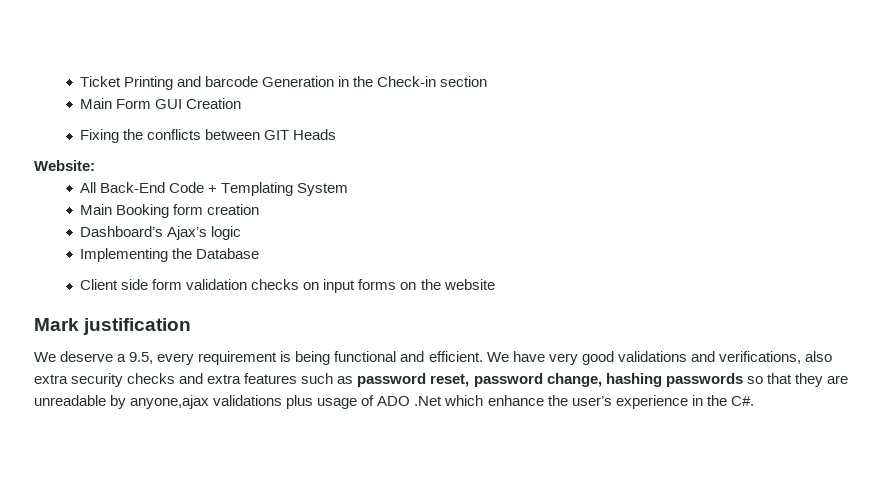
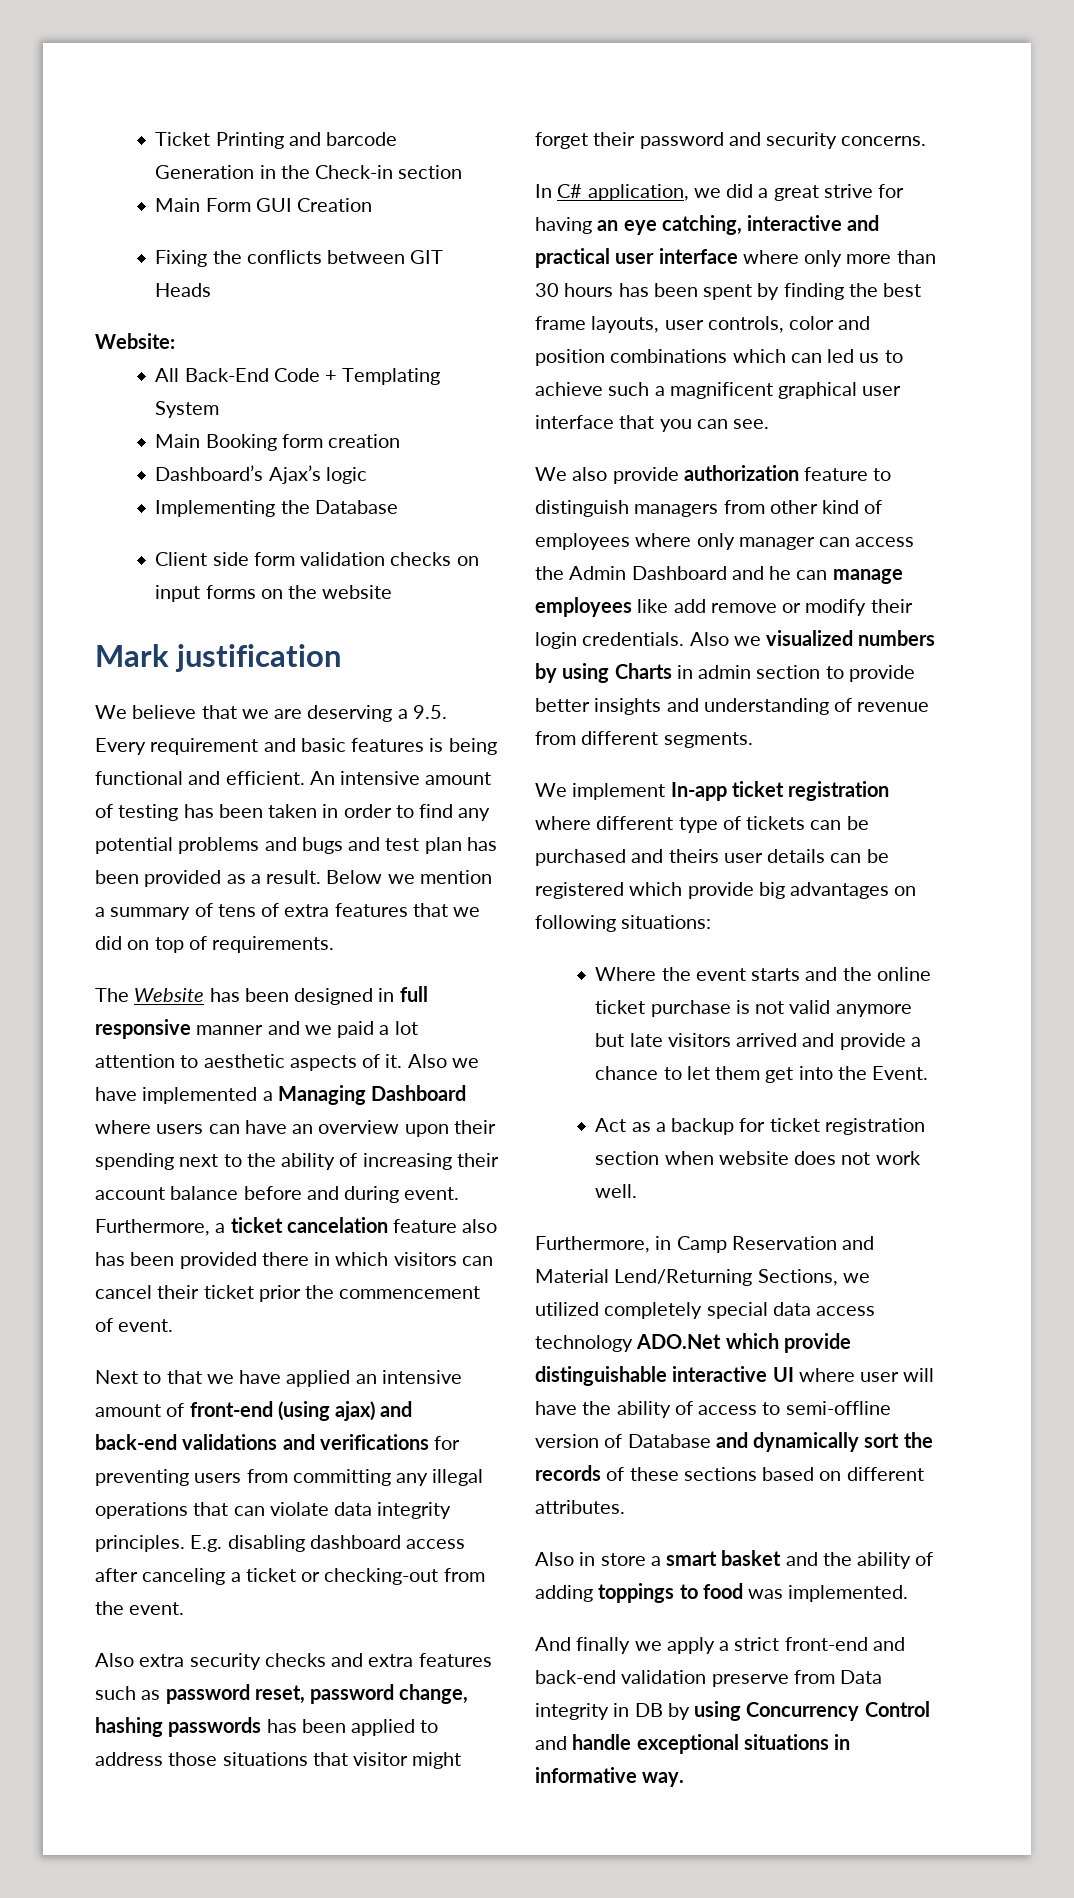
- We deserve a 9.5, every requirement is being functional and efficient.
+ We believe that we are deserving a 9.5. Every requirement and basic features is being functional and efficient.
- We have very good validations and verifications, also extra security checks and extra features such as password reset, password change, hashing passwords so that they are unreadable by anyone,ajax validations plus usage of ADO .Net which enhance the user’s experience in the C#.
+ An intensive amount of testing has been taken in order to find any potential problems and bugs and test plan has been provided as a result. Below we mention a summary of tens of extra features that we did on top of requirements.
+ The Website has been designed in full responsive manner and we paid a lot attention to aesthetic aspects of it. Also we have implemented a Managing Dashboard where users can have an overview upon their spending next to the ability of increasing their account balance before and during event. Furthermore, a ticket cancelation feature also has been provided there in which visitors can cancel their ticket prior the commencement of event.
+ Next to that we have applied an intensive amount of front-end (using ajax) and back-end validations and verifications for preventing users from committing any illegal operations that can violate data integrity principles. E.g. disabling dashboard access after canceling a ticket or checking-out from the event.
+ Also extra security checks and extra features such as password reset, password change, hashing passwords has been applied to address those situations that visitor might forget their password and security concerns.
+ In C# application, we did a great strive for having an eye catching, interactive and practical user interface where only more than 30 hours has been spent by finding the best frame layouts, user controls, color and position combinations which can led us to achieve such a magnificent graphical user interface that you can see.
+ We also provide authorization feature to distinguish managers from other kind of employees where only manager can access the Admin Dashboard and he can manage employees like add remove or modify their login credentials. Also we visualized numbers by using Charts in admin section to provide better insights and understanding of revenue from different segments.
+ We implement In-app ticket registration where different type of tickets can be purchased and theirs user details can be registered which provide big advantages on following situations:
+ Where the event starts and the online ticket purchase is not valid anymore but late visitors arrived and provide a chance to let them get into the Event.
+ Act as a backup for ticket registration section when website does not work well.
+ Furthermore, in Camp Reservation and Material Lend/Returning Sections, we utilized completely special data access technology ADO.Net which provide distinguishable interactive UI where user will have the ability of access to semi-offline version of Database and dynamically sort the records of these sections based on different attributes.
+ Also in store a smart basket and the ability of adding toppings to food was implemented.
+ And finally we apply a strict front-end and back-end validation preserve from Data integrity in DB by using Concurrency Control and handle exceptional situations in informative way.

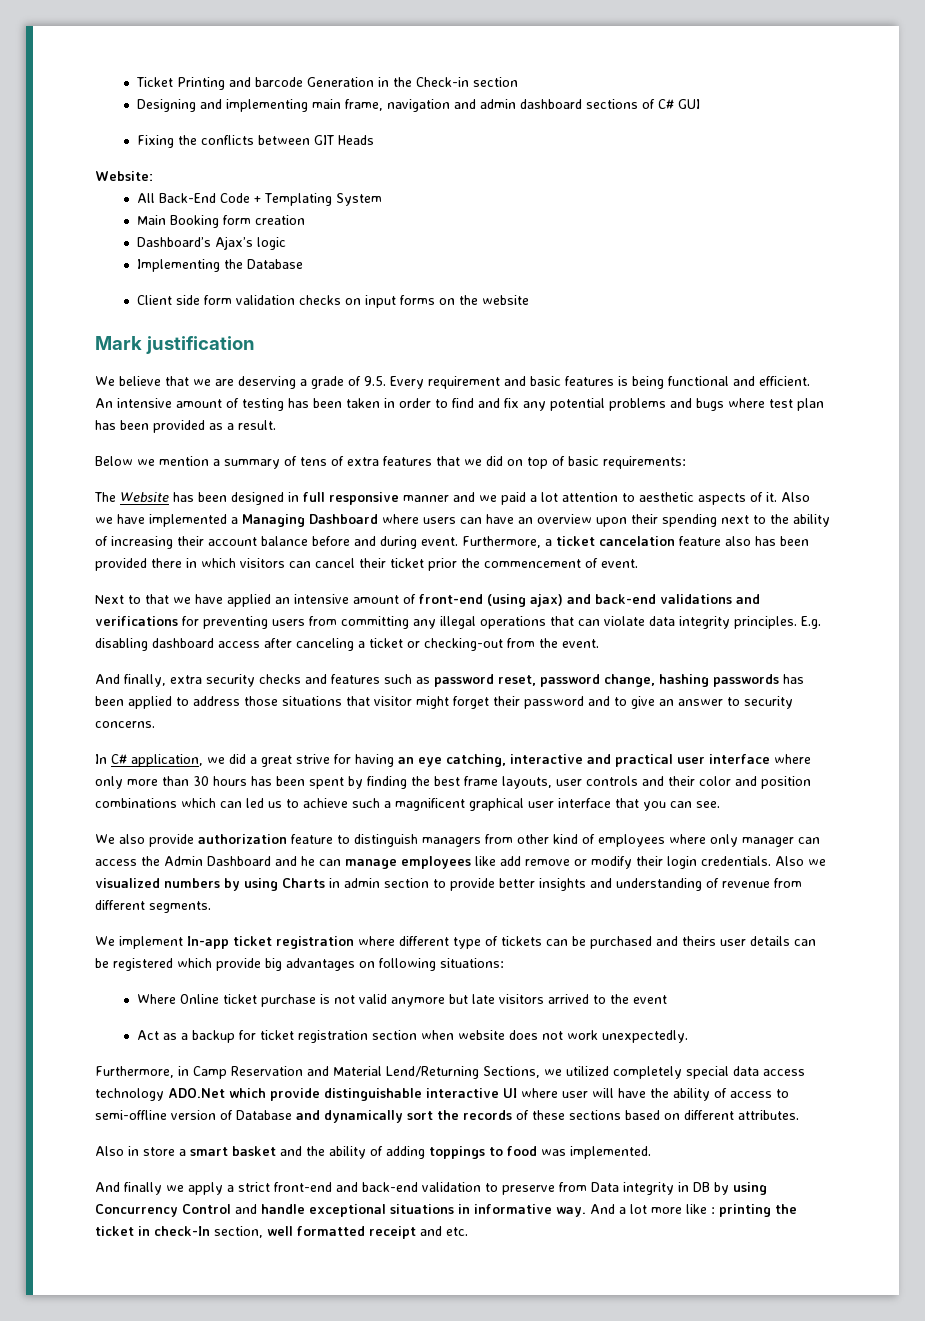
- Main Form GUI Creation
+ Designing and implementing main frame, navigation and admin dashboard sections of C# GUI
- We believe that we are deserving a 9.5. Every requirement and basic features is being functional and efficient.
+ We believe that we are deserving a grade of 9.5. Every requirement and basic features is being functional and efficient.
- An intensive amount of testing has been taken in order to find any potential problems and bugs and test plan has been provided as a result. Below we mention a summary of tens of extra features that we did on top of requirements.
+ An intensive amount of testing has been taken in order to find and fix any potential problems and bugs where test plan has been provided as a result.
+ Below we mention a summary of tens of extra features that we did on top of basic requirements:
- Also extra security checks and extra features such as password reset, password change, hashing passwords has been applied to address those situations that visitor might forget their password and security concerns.
+ And finally, extra security checks and features such as password reset, password change, hashing passwords has been applied to address those situations that visitor might forget their password and to give an answer to security concerns.
- In C# application, we did a great strive for having an eye catching, interactive and practical user interface where only more than 30 hours has been spent by finding the best frame layouts, user controls, color and position combinations which can led us to achieve such a magnificent graphical user interface that you can see.
+ In C# application, we did a great strive for having an eye catching, interactive and practical user interface where only more than 30 hours has been spent by finding the best frame layouts, user controls and their color and position combinations which can led us to achieve such a magnificent graphical user interface that you can see.
- Where the event starts and the online ticket purchase is not valid anymore but late visitors arrived and provide a chance to let them get into the Event.
+ Where Online ticket purchase is not valid anymore but late visitors arrived to the event
- Act as a backup for ticket registration section when website does not work well.
+ Act as a backup for ticket registration section when website does not work unexpectedly.
- And finally we apply a strict front-end and back-end validation preserve from Data integrity in DB by using Concurrency Control and handle exceptional situations in informative way.
+ And finally we apply a strict front-end and back-end validation to preserve from Data integrity in DB by using Concurrency Control and handle exceptional situations in informative way.
+ And a lot more like : printing the ticket in check-In section, well formatted receipt and etc.

